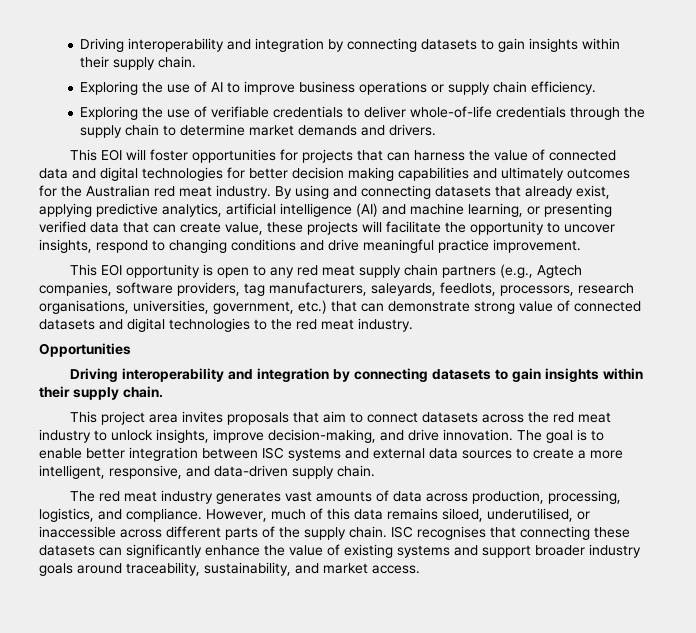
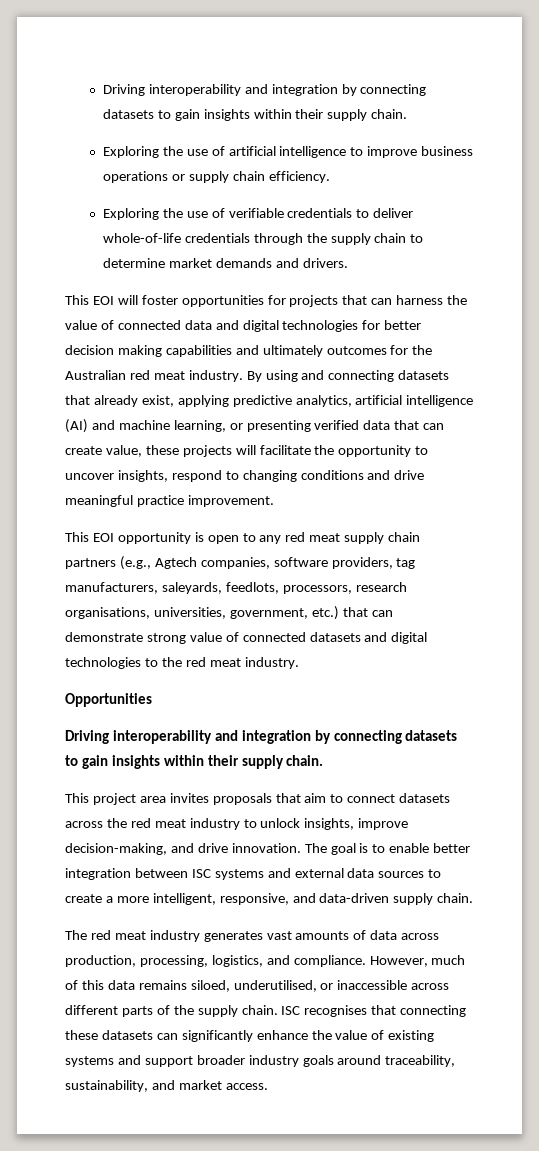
- Exploring the use of AI to improve business operations or supply chain efficiency.
+ Exploring the use of artificial intelligence to improve business operations or supply chain efficiency.

